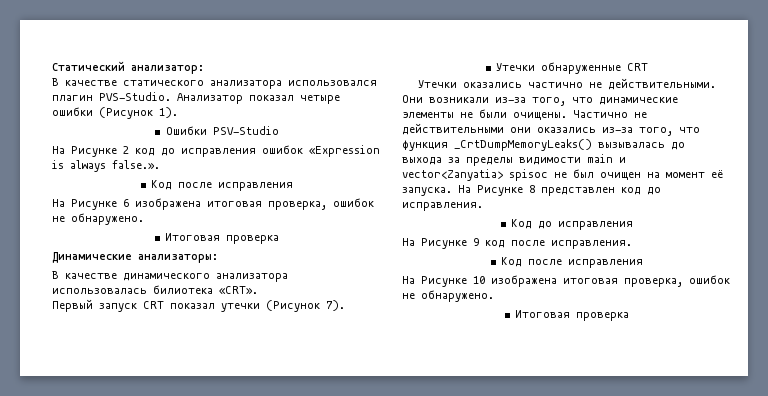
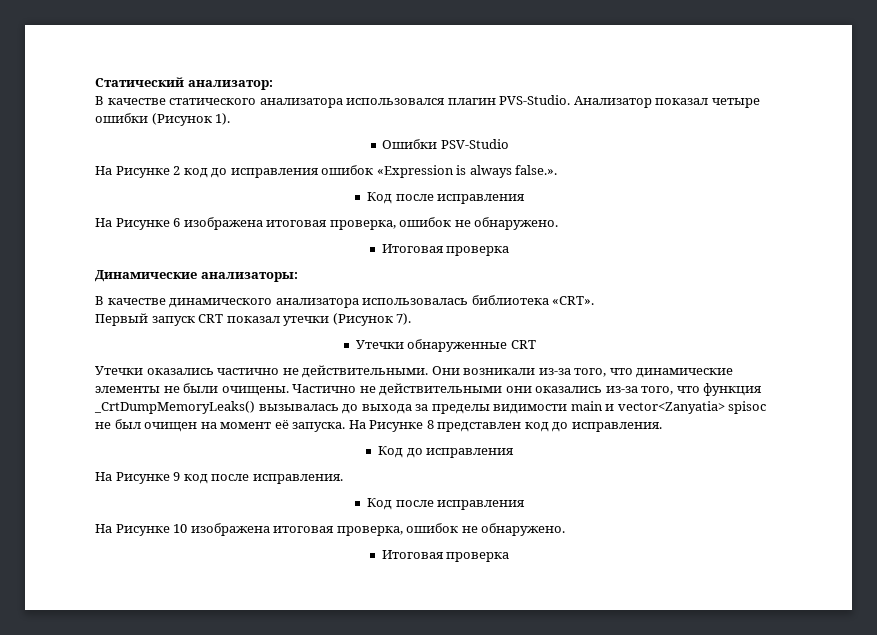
- В качестве динамического анализатора использовалась билиотека «CRT».
+ В качестве динамического анализатора использовалась библиотека «CRT».

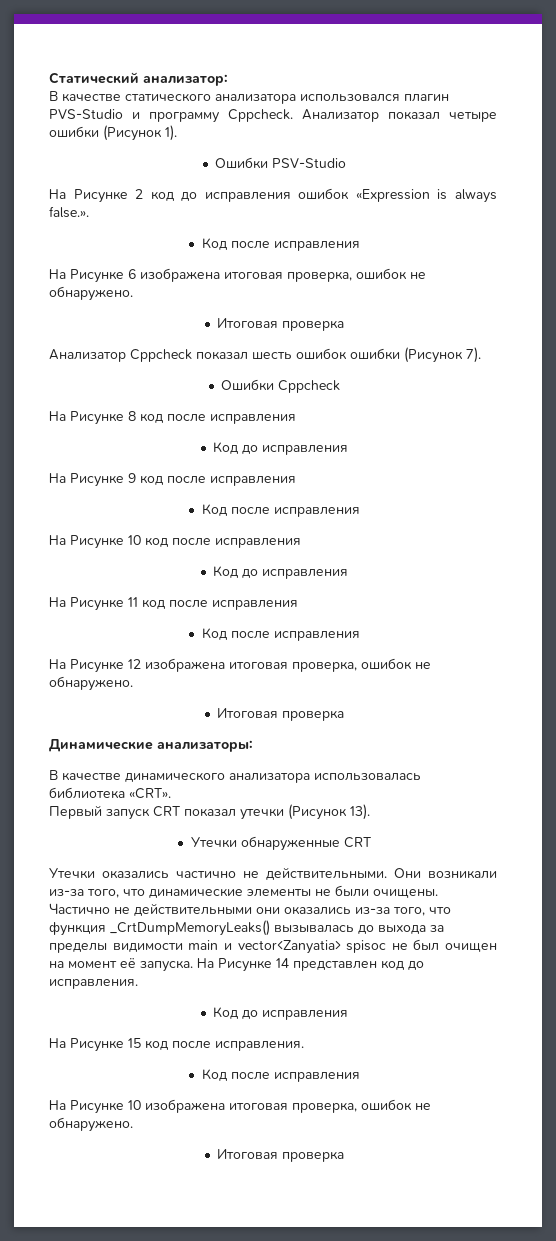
- В качестве статического анализатора использовался плагин PVS-Studio.
+ В качестве статического анализатора использовался плагин PVS-Studio и программу Cppcheck.
+ Анализатор Cppcheck показал шесть ошибок ошибки (Рисунок 7).
+ Ошибки Cppcheck
+ На Рисунке 8 код после исправления
+ Код до исправления
+ На Рисунке 9 код после исправления
+ Код после исправления
+ На Рисунке 10 код после исправления
+ Код до исправления
+ На Рисунке 11 код после исправления
+ Код после исправления
+ На Рисунке 12 изображена итоговая проверка, ошибок не обнаружено.
+ Итоговая проверка
- Первый запуск CRT показал утечки (Рисунок 7).
+ Первый запуск CRT показал утечки (Рисунок 13).
- На Рисунке 8 представлен код до исправления.
+ На Рисунке 14 представлен код до исправления.
- На Рисунке 9 код после исправления.
+ На Рисунке 15 код после исправления.

